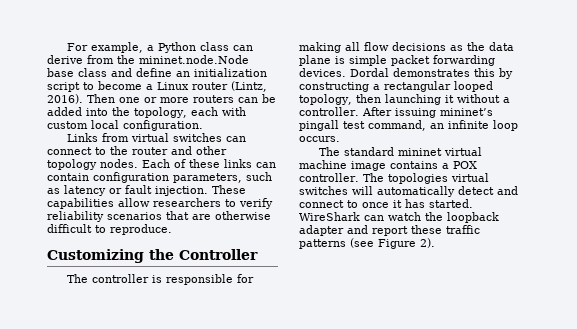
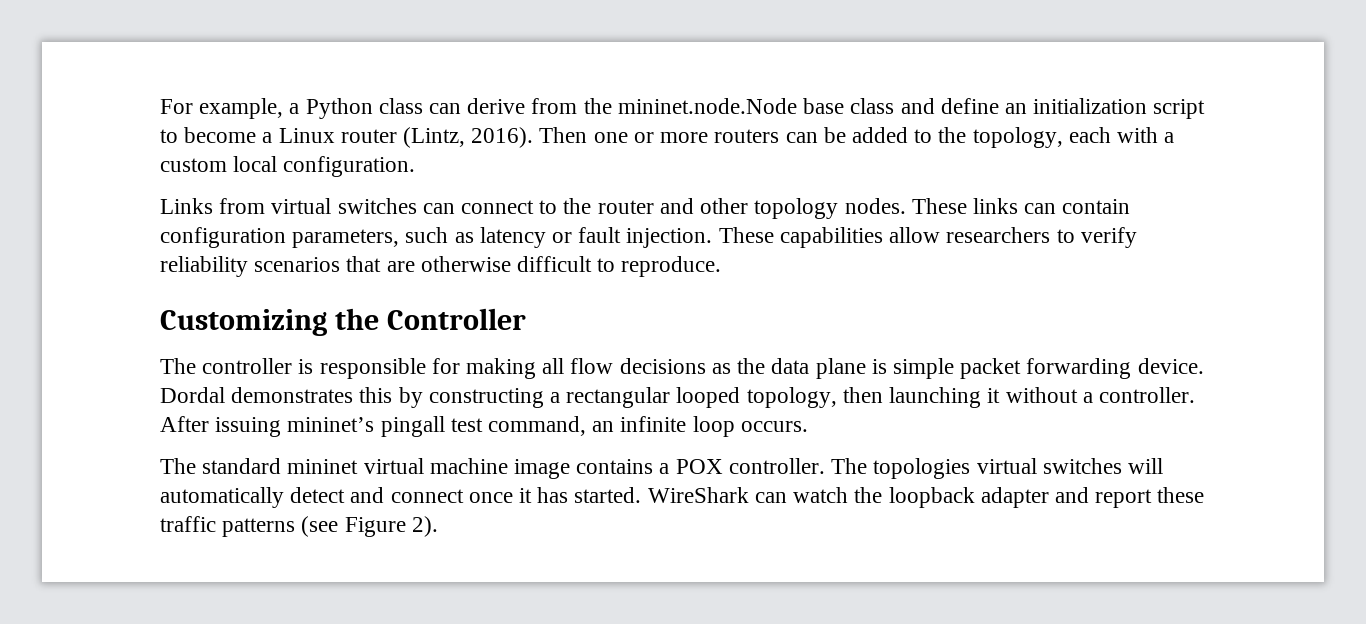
- Then one or more routers can be added into the topology, each with custom local configuration.
+ Then one or more routers can be added to the topology, each with a custom local configuration.
- Each of these links can contain configuration parameters, such as latency or fault injection.
+ These links can contain configuration parameters, such as latency or fault injection.
- The controller is responsible for making all flow decisions as the data plane is simple packet forwarding devices.
+ The controller is responsible for making all flow decisions as the data plane is simple packet forwarding device.
- The topologies virtual switches will automatically detect and connect to once it has started.
+ The topologies virtual switches will automatically detect and connect once it has started.

